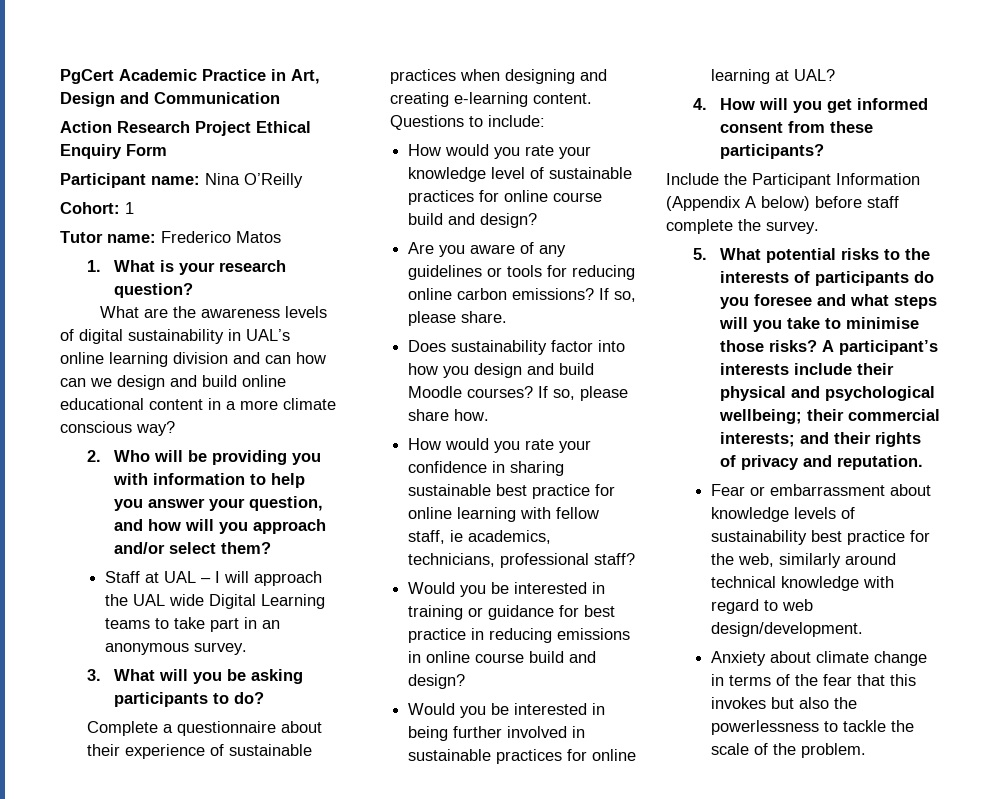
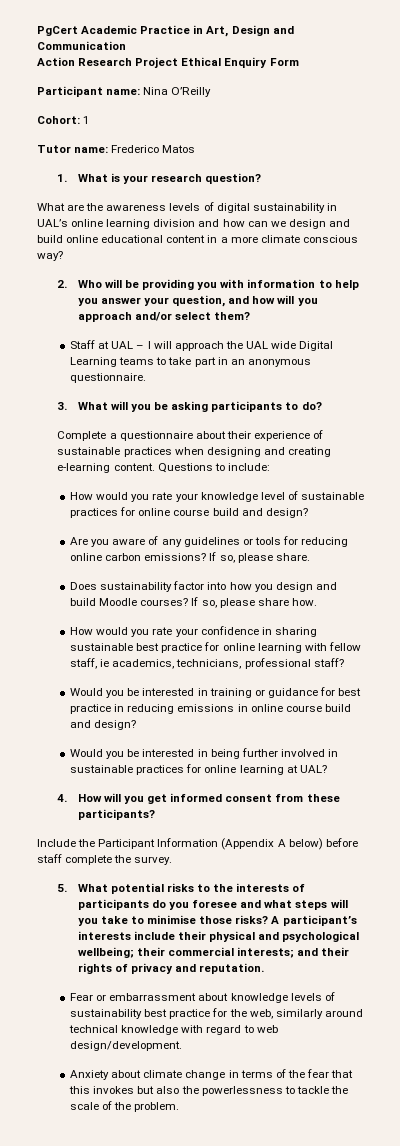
- What are the awareness levels of digital sustainability in UAL’s online learning division and can how can we design and build online educational content in a more climate conscious way?
+ What are the awareness levels of digital sustainability in UAL’s online learning division and how can we design and build online educational content in a more climate conscious way?
- Staff at UAL – I will approach the UAL wide Digital Learning teams to take part in an anonymous survey.
+ Staff at UAL – I will approach the UAL wide Digital Learning teams to take part in an anonymous questionnaire.

